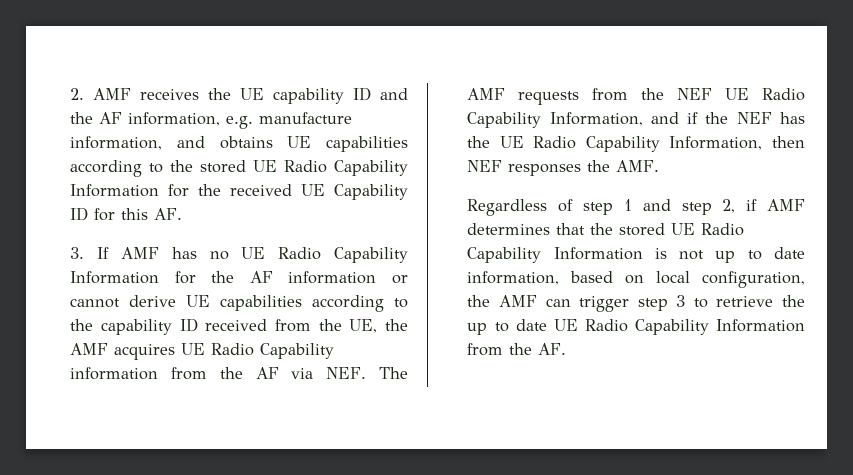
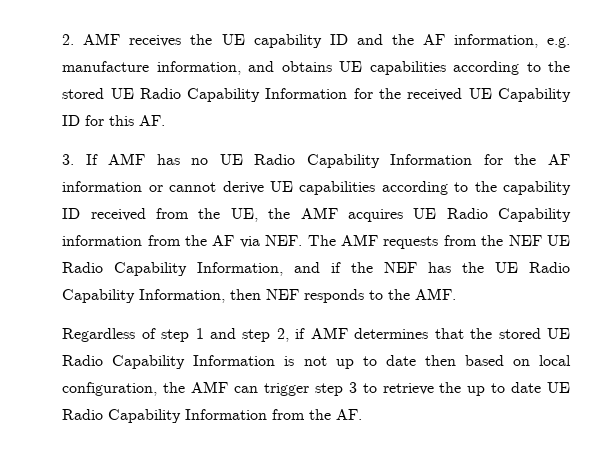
- 3. If AMF has no UE Radio Capability Information for the AF information or cannot derive UE capabilities according to the capability ID received from the UE, the AMF acquires UE Radio Capability information from the AF via NEF. The AMF requests from the NEF UE Radio Capability Information, and if the NEF has the UE Radio Capability Information, then NEF responses the AMF.
+ 3. If AMF has no UE Radio Capability Information for the AF information or cannot derive UE capabilities according to the capability ID received from the UE, the AMF acquires UE Radio Capability information from the AF via NEF. The AMF requests from the NEF UE Radio Capability Information, and if the NEF has the UE Radio Capability Information, then NEF responds to the AMF.
- Regardless of step 1 and step 2, if AMF determines that the stored UE Radio Capability Information is not up to date information, based on local configuration, the AMF can trigger step 3 to retrieve the up to date UE Radio Capability Information from the AF.
+ Regardless of step 1 and step 2, if AMF determines that the stored UE Radio Capability Information is not up to date then based on local configuration, the AMF can trigger step 3 to retrieve the up to date UE Radio Capability Information from the AF.

